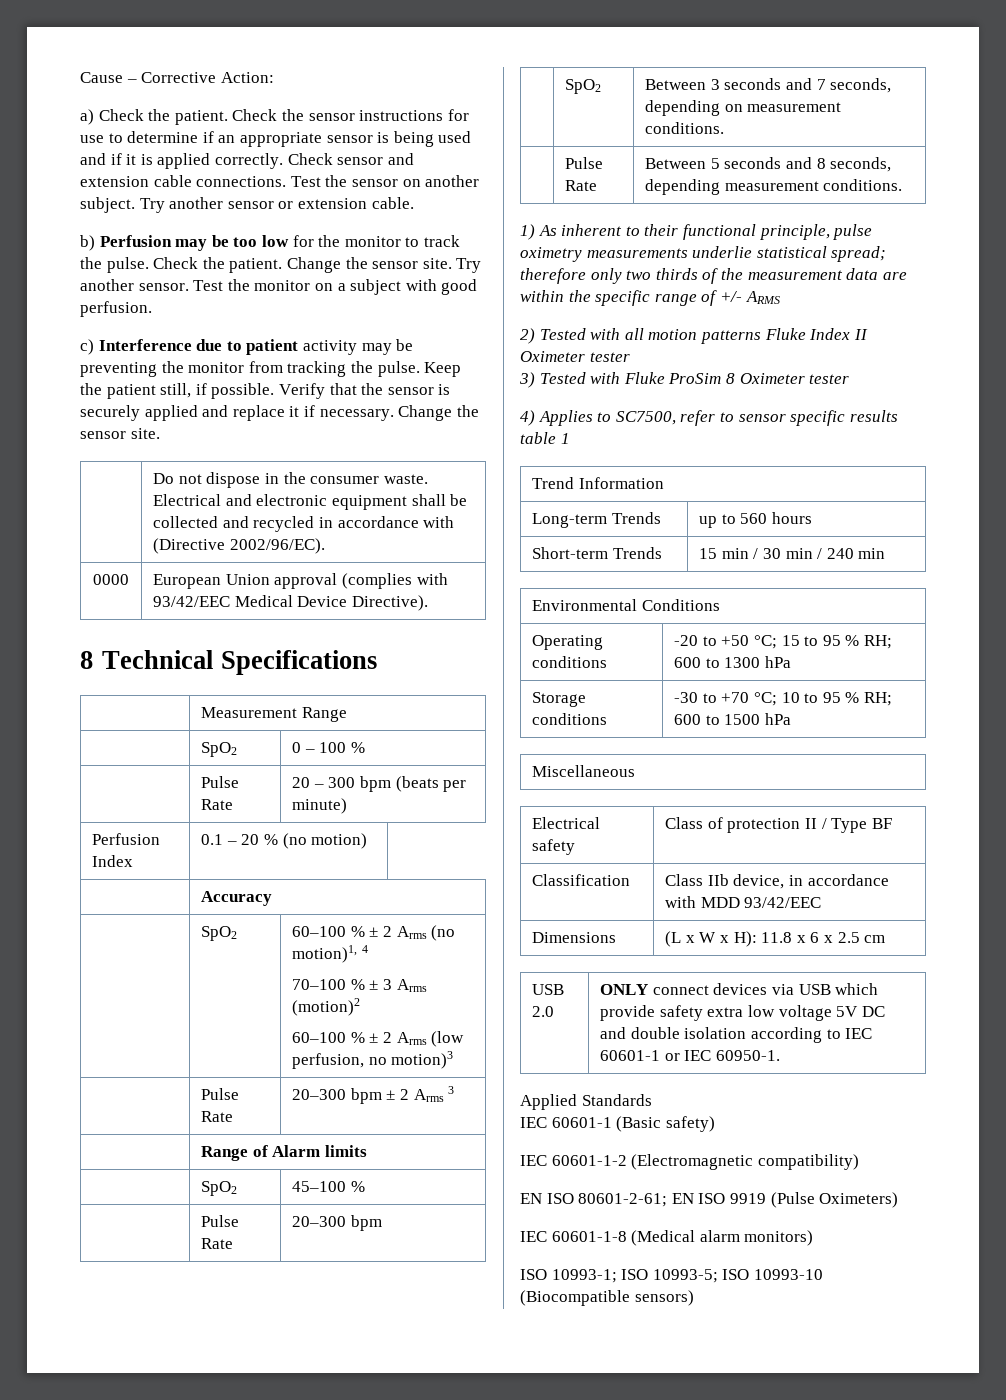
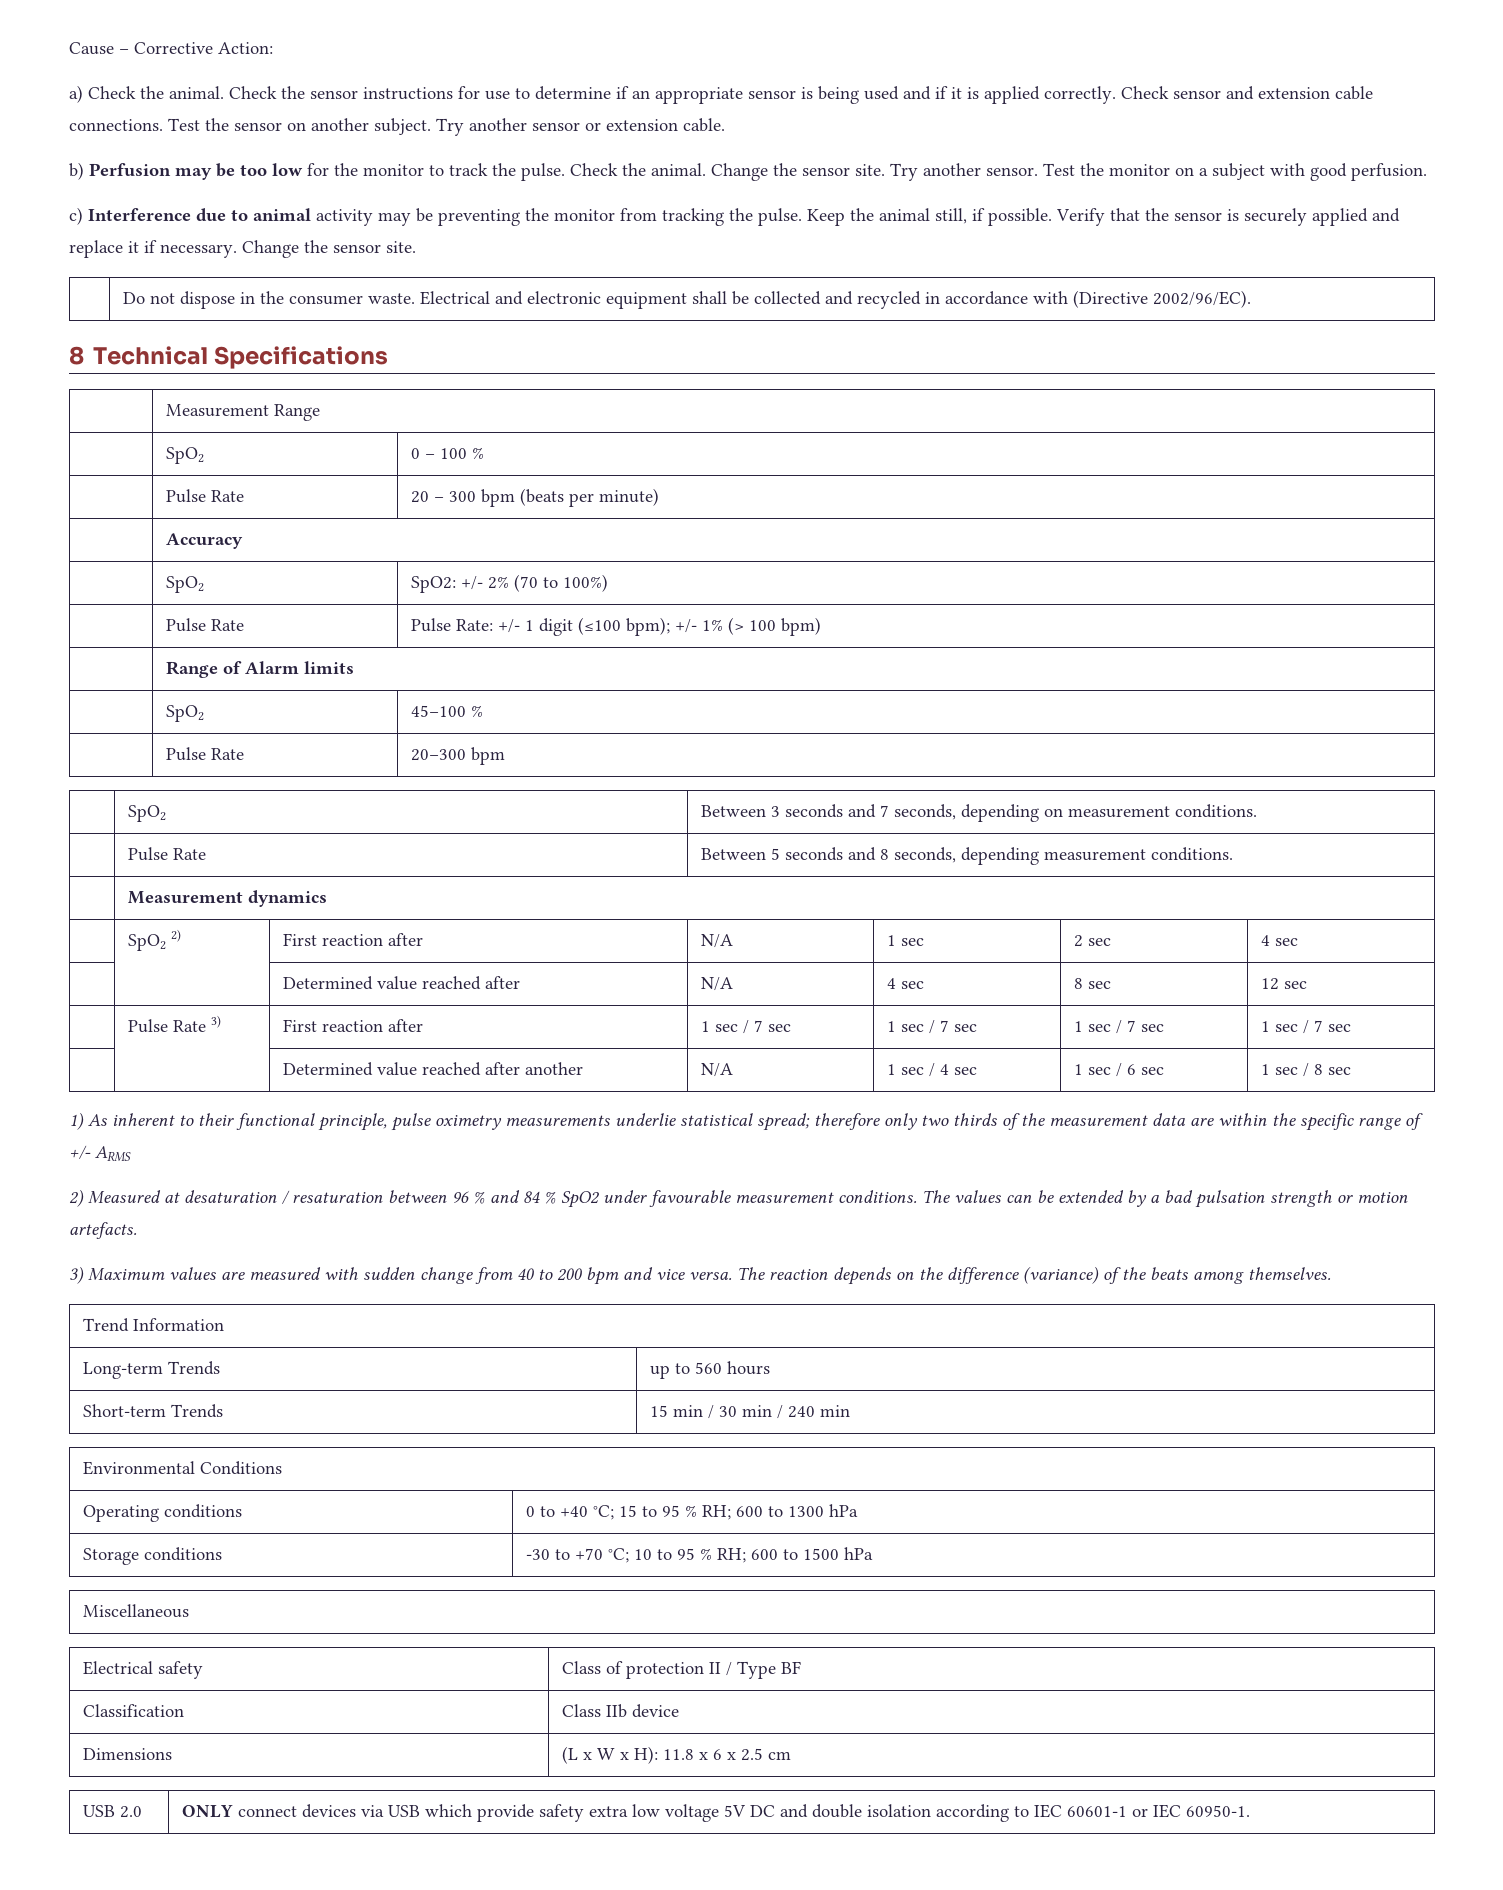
- a) Check the patient.
+ a) Check the animal.
- b) Perfusion may be too low for the monitor to track the pulse. Check the patient.
+ b) Perfusion may be too low for the monitor to track the pulse. Check the animal.
- c) Interference due to patient activity may be preventing the monitor from tracking the pulse.
+ c) Interference due to animal activity may be preventing the monitor from tracking the pulse.
- Keep the patient still, if possible.
+ Keep the animal still, if possible.
- 0000 | European Union approval (complies with 93/42/EEC Medical Device Directive).
- Perfusion Index | 0.1 – 20 % (no motion)
  | Accuracy
- | SpO2 | 60–100 % ± 2 Arms (no motion)1, 4
- 70–100 % ± 3 Arms (motion)2
- 60–100 % ± 2 Arms (low perfusion, no motion)3
- | Pulse Rate | 20–300 bpm ± 2 Arms 3
+ | SpO2 | SpO2: +/- 2% (70 to 100%)
+ | Pulse Rate | Pulse Rate: +/- 1 digit (≤100 bpm); +/- 1% (> 100 bpm)
+ | Measurement dynamics
+ | SpO2 2) | First reaction after | N/A | 1 sec | 2 sec | 4 sec
+ | | Determined value reached after | N/A | 4 sec | 8 sec | 12 sec
+ | Pulse Rate 3) | First reaction after | 1 sec / 7 sec | 1 sec / 7 sec | 1 sec / 7 sec | 1 sec / 7 sec
+ | | Determined value reached after another | N/A | 1 sec / 4 sec | 1 sec / 6 sec | 1 sec / 8 sec
- 2) Tested with all motion patterns Fluke Index II Oximeter tester
- 3) Tested with Fluke ProSim 8 Oximeter tester
- 4) Applies to SC7500, refer to sensor specific results table 1
+ 2) Measured at desaturation / resaturation between 96 % and 84 % SpO2 under favourable measurement conditions. The values can be extended by a bad pulsation strength or motion artefacts.
+ 3) Maximum values are measured with sudden change from 40 to 200 bpm and vice versa. The reaction depends on the difference (variance) of the beats among themselves.
- Operating conditions | -20 to +50 °C; 15 to 95 % RH; 600 to 1300 hPa
+ Operating conditions | 0 to +40 °C; 15 to 95 % RH; 600 to 1300 hPa
- Classification | Class IIb device, in accordance with MDD 93/42/EEC
+ Classification | Class IIb device
- Applied Standards
- IEC 60601-1 (Basic safety)
- IEC 60601-1-2 (Electromagnetic compatibility)
- EN ISO 80601-2-61; EN ISO 9919 (Pulse Oximeters)
- IEC 60601-1-8 (Medical alarm monitors)
- ISO 10993-1; ISO 10993-5; ISO 10993-10 (Biocompatible sensors)

